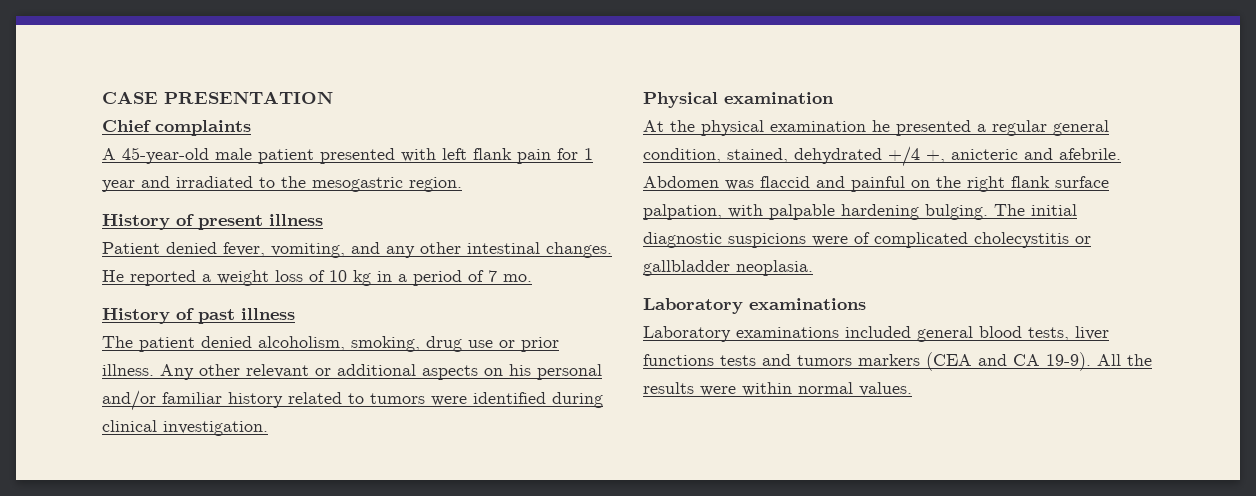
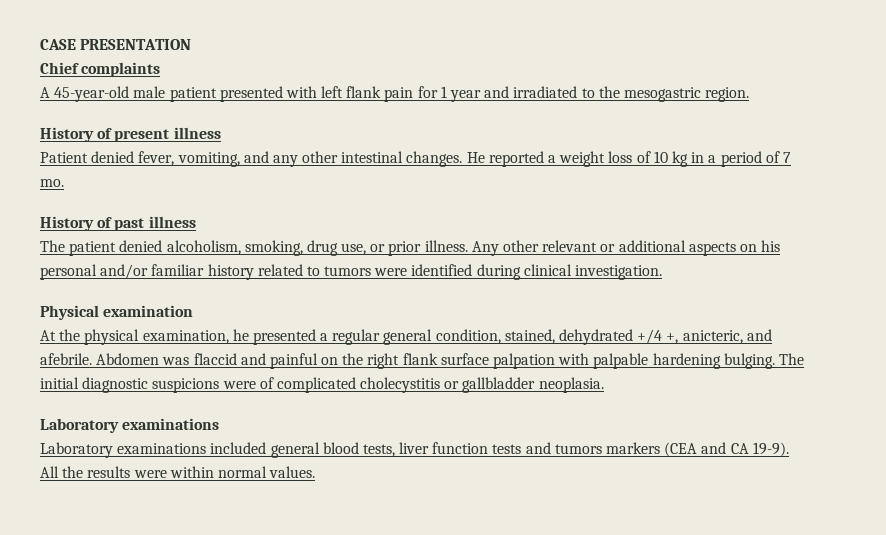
- The patient denied alcoholism, smoking, drug use or prior illness.
+ The patient denied alcoholism, smoking, drug use, or prior illness.
- At the physical examination he presented a regular general condition, stained, dehydrated +/4 +, anicteric and afebrile.
+ At the physical examination, he presented a regular general condition, stained, dehydrated +/4 +, anicteric, and afebrile.
- Abdomen was flaccid and painful on the right flank surface palpation, with palpable hardening bulging.
+ Abdomen was flaccid and painful on the right flank surface palpation with palpable hardening bulging.
- Laboratory examinations included general blood tests, liver functions tests and tumors markers (CEA and CA 19-9).
+ Laboratory examinations included general blood tests, liver function tests and tumors markers (CEA and CA 19-9).

